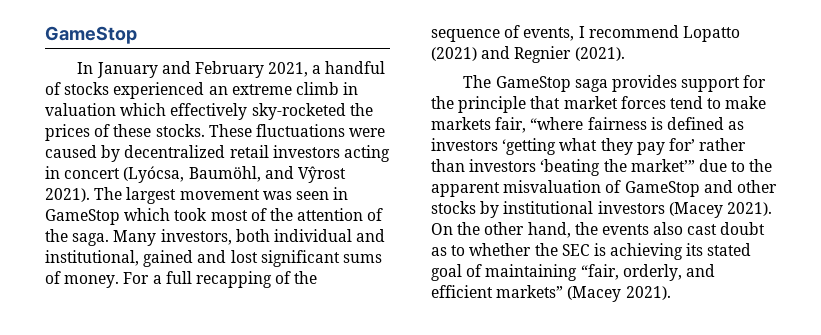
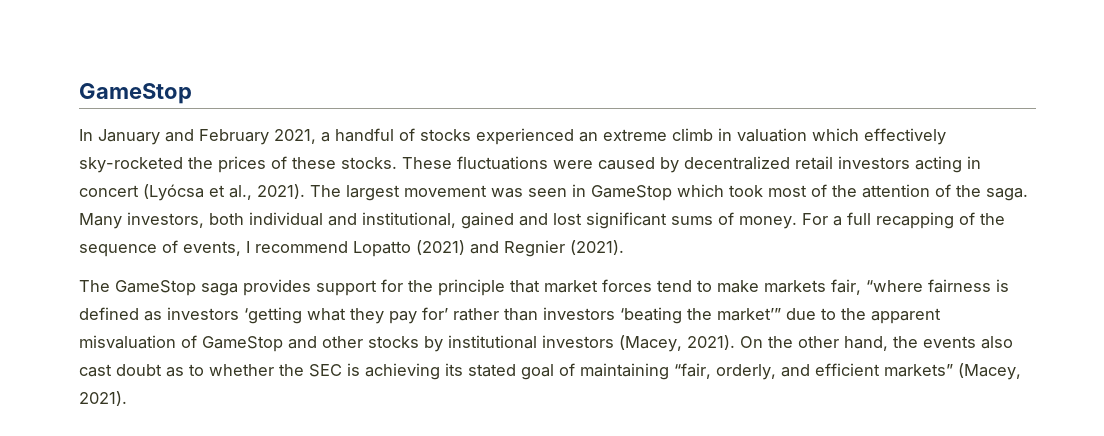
- These fluctuations were caused by decentralized retail investors acting in concert (Lyócsa, Baumöhl, and Vŷrost 2021).
+ These fluctuations were caused by decentralized retail investors acting in concert (Lyócsa et al., 2021).
- The GameStop saga provides support for the principle that market forces tend to make markets fair, “where fairness is defined as investors ‘getting what they pay for’ rather than investors ‘beating the market’” due to the apparent misvaluation of GameStop and other stocks by institutional investors (Macey 2021).
+ The GameStop saga provides support for the principle that market forces tend to make markets fair, “where fairness is defined as investors ‘getting what they pay for’ rather than investors ‘beating the market’” due to the apparent misvaluation of GameStop and other stocks by institutional investors (Macey, 2021).
- On the other hand, the events also cast doubt as to whether the SEC is achieving its stated goal of maintaining “fair, orderly, and efficient markets” (Macey 2021).
+ On the other hand, the events also cast doubt as to whether the SEC is achieving its stated goal of maintaining “fair, orderly, and efficient markets” (Macey, 2021).

